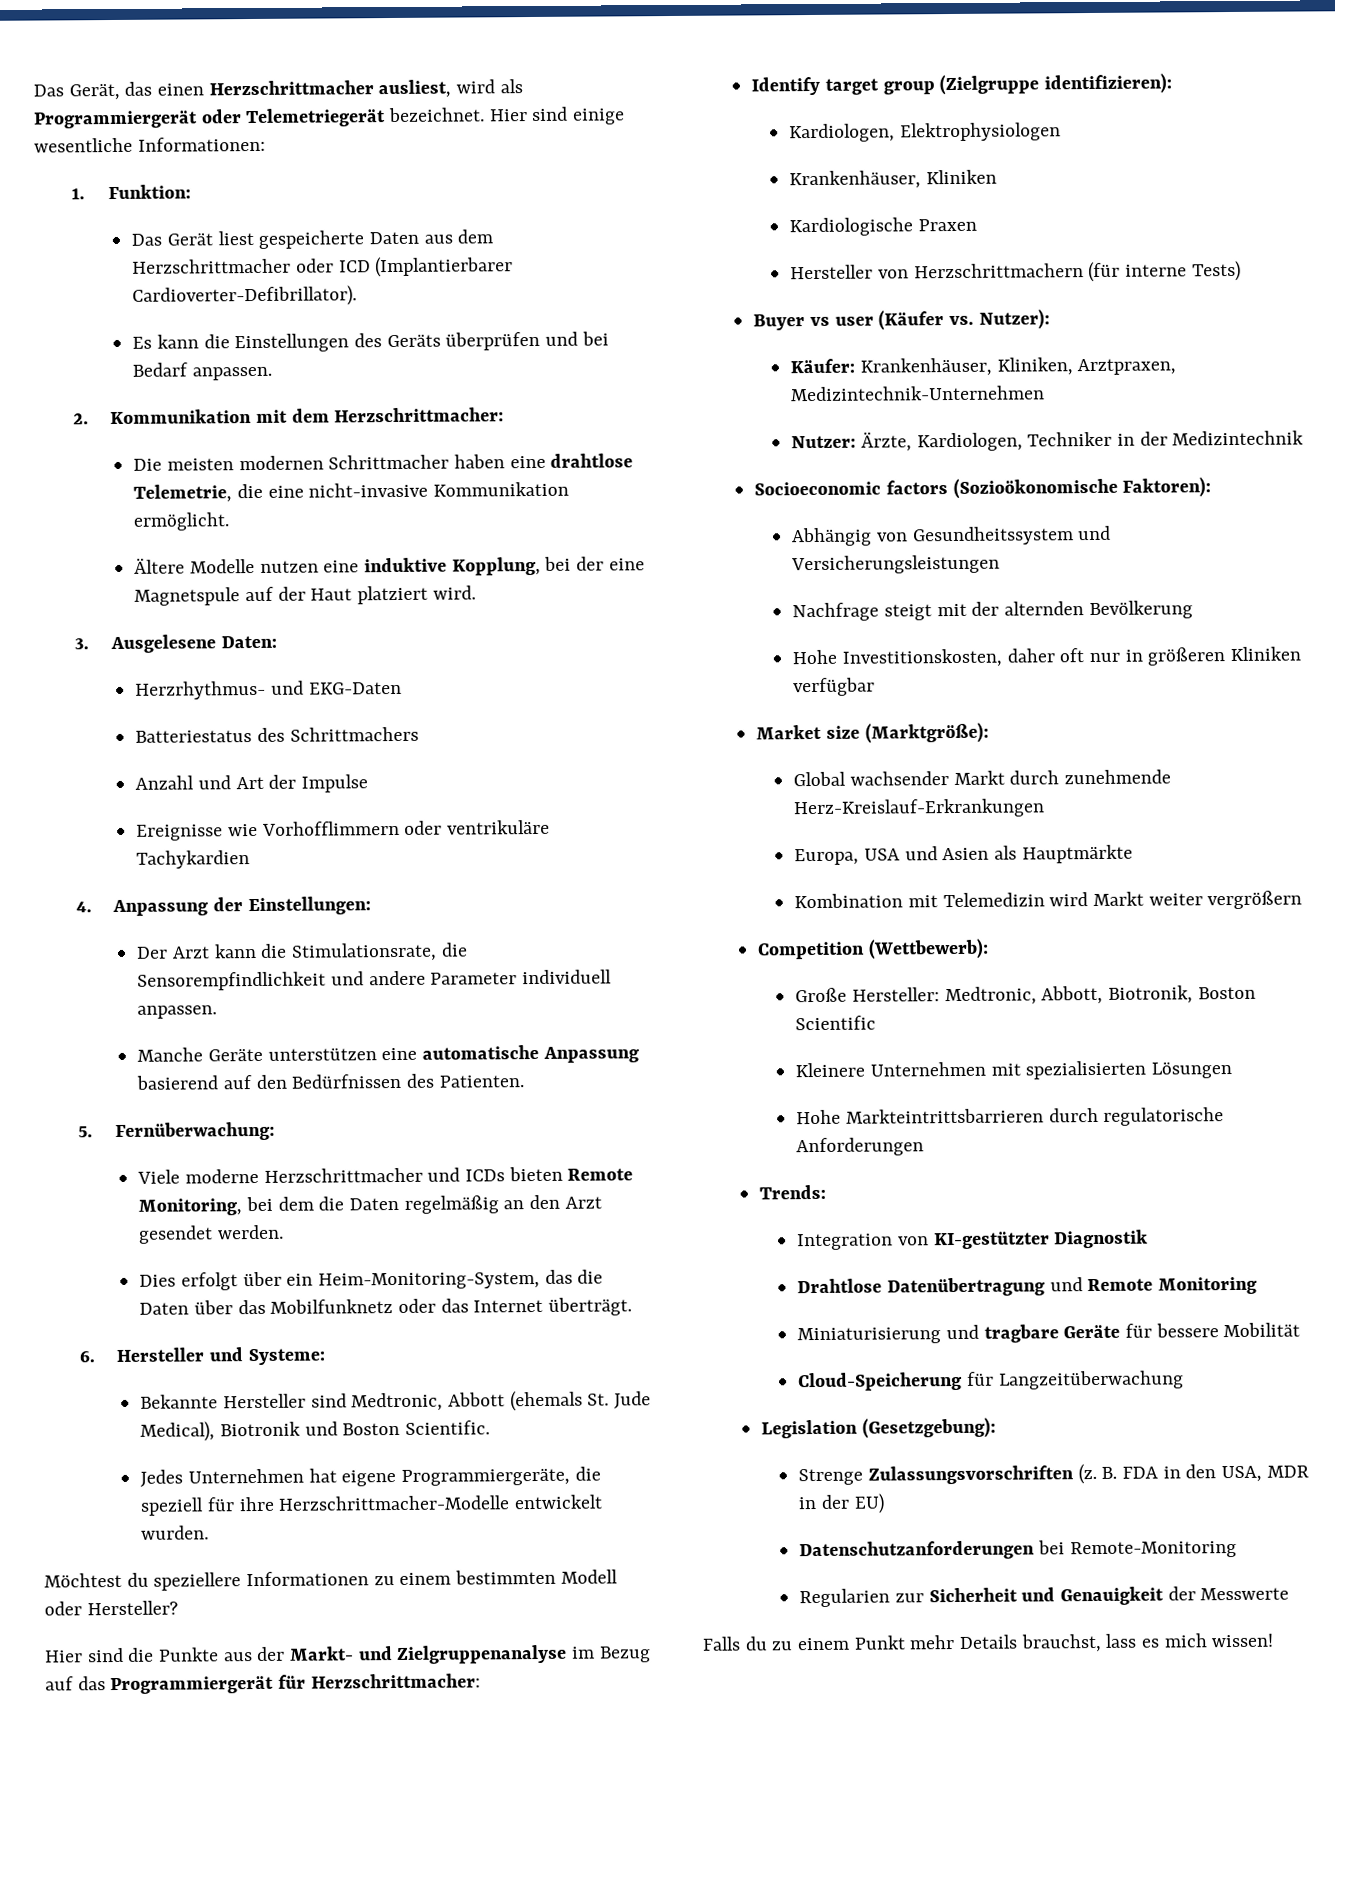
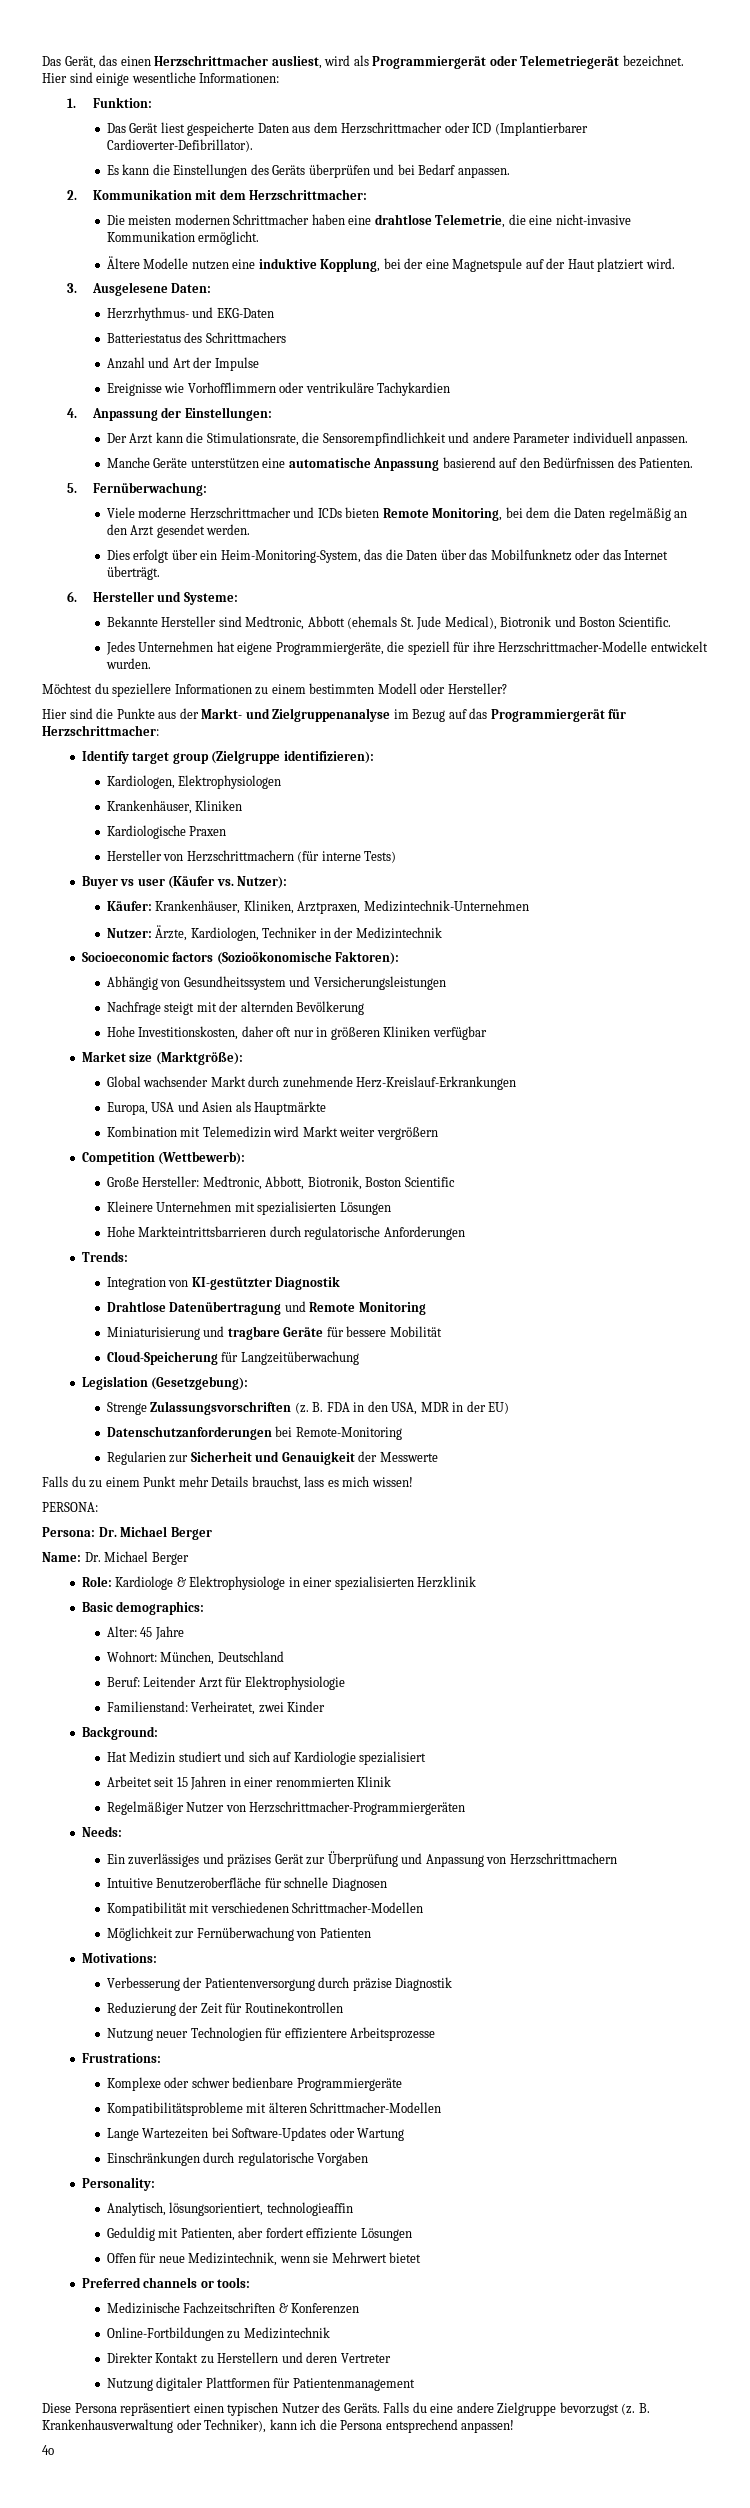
+ PERSONA:
+ Persona: Dr. Michael Berger
+ Name: Dr. Michael Berger
+ Role: Kardiologe & Elektrophysiologe in einer spezialisierten Herzklinik
+ Basic demographics:
+ Alter: 45 Jahre
+ Wohnort: München, Deutschland
+ Beruf: Leitender Arzt für Elektrophysiologie
+ Familienstand: Verheiratet, zwei Kinder
+ Background:
+ Hat Medizin studiert und sich auf Kardiologie spezialisiert
+ Arbeitet seit 15 Jahren in einer renommierten Klinik
+ Regelmäßiger Nutzer von Herzschrittmacher-Programmiergeräten
+ Needs:
+ Ein zuverlässiges und präzises Gerät zur Überprüfung und Anpassung von Herzschrittmachern
+ Intuitive Benutzeroberfläche für schnelle Diagnosen
+ Kompatibilität mit verschiedenen Schrittmacher-Modellen
+ Möglichkeit zur Fernüberwachung von Patienten
+ Motivations:
+ Verbesserung der Patientenversorgung durch präzise Diagnostik
+ Reduzierung der Zeit für Routinekontrollen
+ Nutzung neuer Technologien für effizientere Arbeitsprozesse
+ Frustrations:
+ Komplexe oder schwer bedienbare Programmiergeräte
+ Kompatibilitätsprobleme mit älteren Schrittmacher-Modellen
+ Lange Wartezeiten bei Software-Updates oder Wartung
+ Einschränkungen durch regulatorische Vorgaben
+ Personality:
+ Analytisch, lösungsorientiert, technologieaffin
+ Geduldig mit Patienten, aber fordert effiziente Lösungen
+ Offen für neue Medizintechnik, wenn sie Mehrwert bietet
+ Preferred channels or tools:
+ Medizinische Fachzeitschriften & Konferenzen
+ Online-Fortbildungen zu Medizintechnik
+ Direkter Kontakt zu Herstellern und deren Vertreter
+ Nutzung digitaler Plattformen für Patientenmanagement
+ Diese Persona repräsentiert einen typischen Nutzer des Geräts. Falls du eine andere Zielgruppe bevorzugst (z. B. Krankenhausverwaltung oder Techniker), kann ich die Persona entsprechend anpassen!
+ 4o

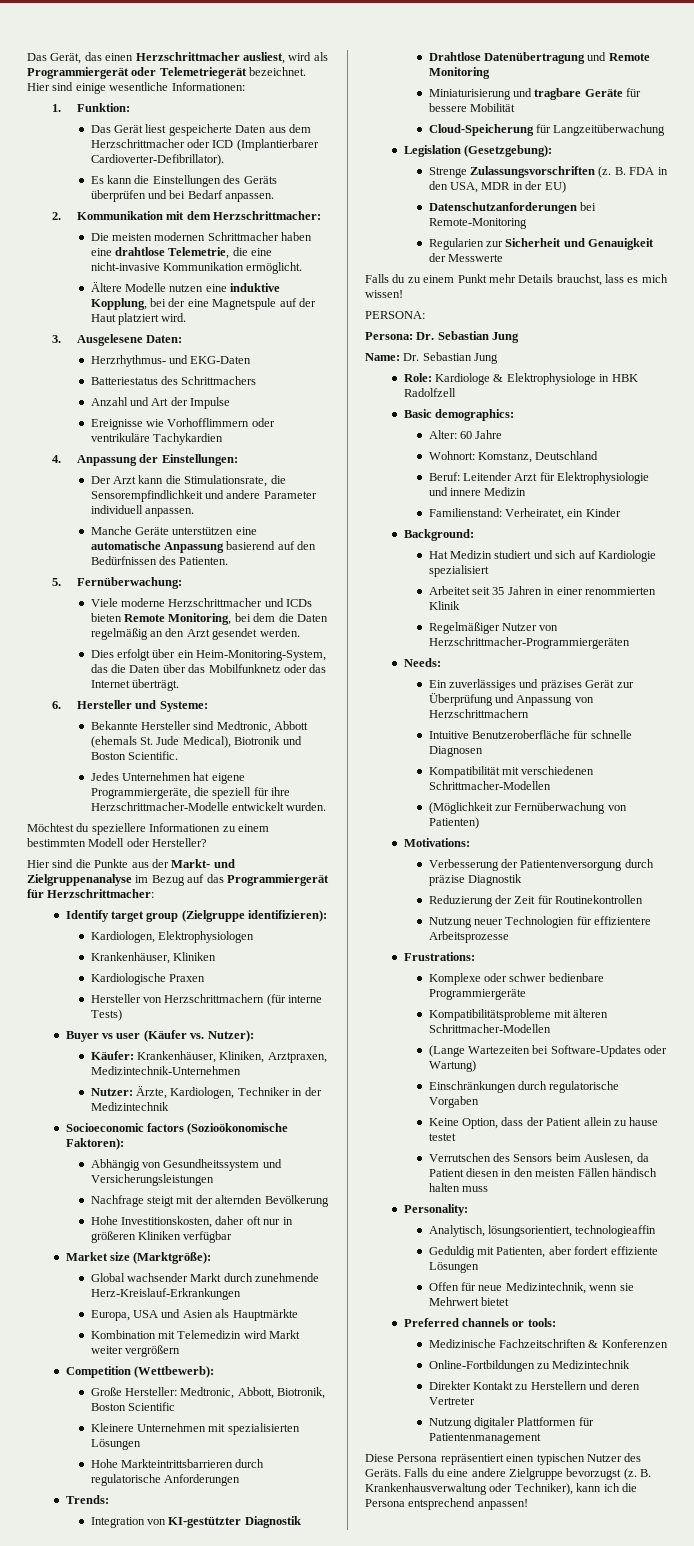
- Persona: Dr. Michael Berger
+ Persona: Dr. Sebastian Jung
- Name: Dr. Michael Berger
+ Name: Dr. Sebastian Jung
- Role: Kardiologe & Elektrophysiologe in einer spezialisierten Herzklinik
+ Role: Kardiologe & Elektrophysiologe in HBK Radolfzell
- Alter: 45 Jahre
+ Alter: 60 Jahre
- Wohnort: München, Deutschland
+ Wohnort: Komstanz, Deutschland
- Beruf: Leitender Arzt für Elektrophysiologie
+ Beruf: Leitender Arzt für Elektrophysiologie und innere Medizin
- Familienstand: Verheiratet, zwei Kinder
+ Familienstand: Verheiratet, ein Kinder
- Arbeitet seit 15 Jahren in einer renommierten Klinik
+ Arbeitet seit 35 Jahren in einer renommierten Klinik
- Möglichkeit zur Fernüberwachung von Patienten
+ (Möglichkeit zur Fernüberwachung von Patienten)
- Lange Wartezeiten bei Software-Updates oder Wartung
+ (Lange Wartezeiten bei Software-Updates oder Wartung)
+ Keine Option, dass der Patient allein zu hause testet
+ Verrutschen des Sensors beim Auslesen, da Patient diesen in den meisten Fällen händisch halten muss
- 4o

